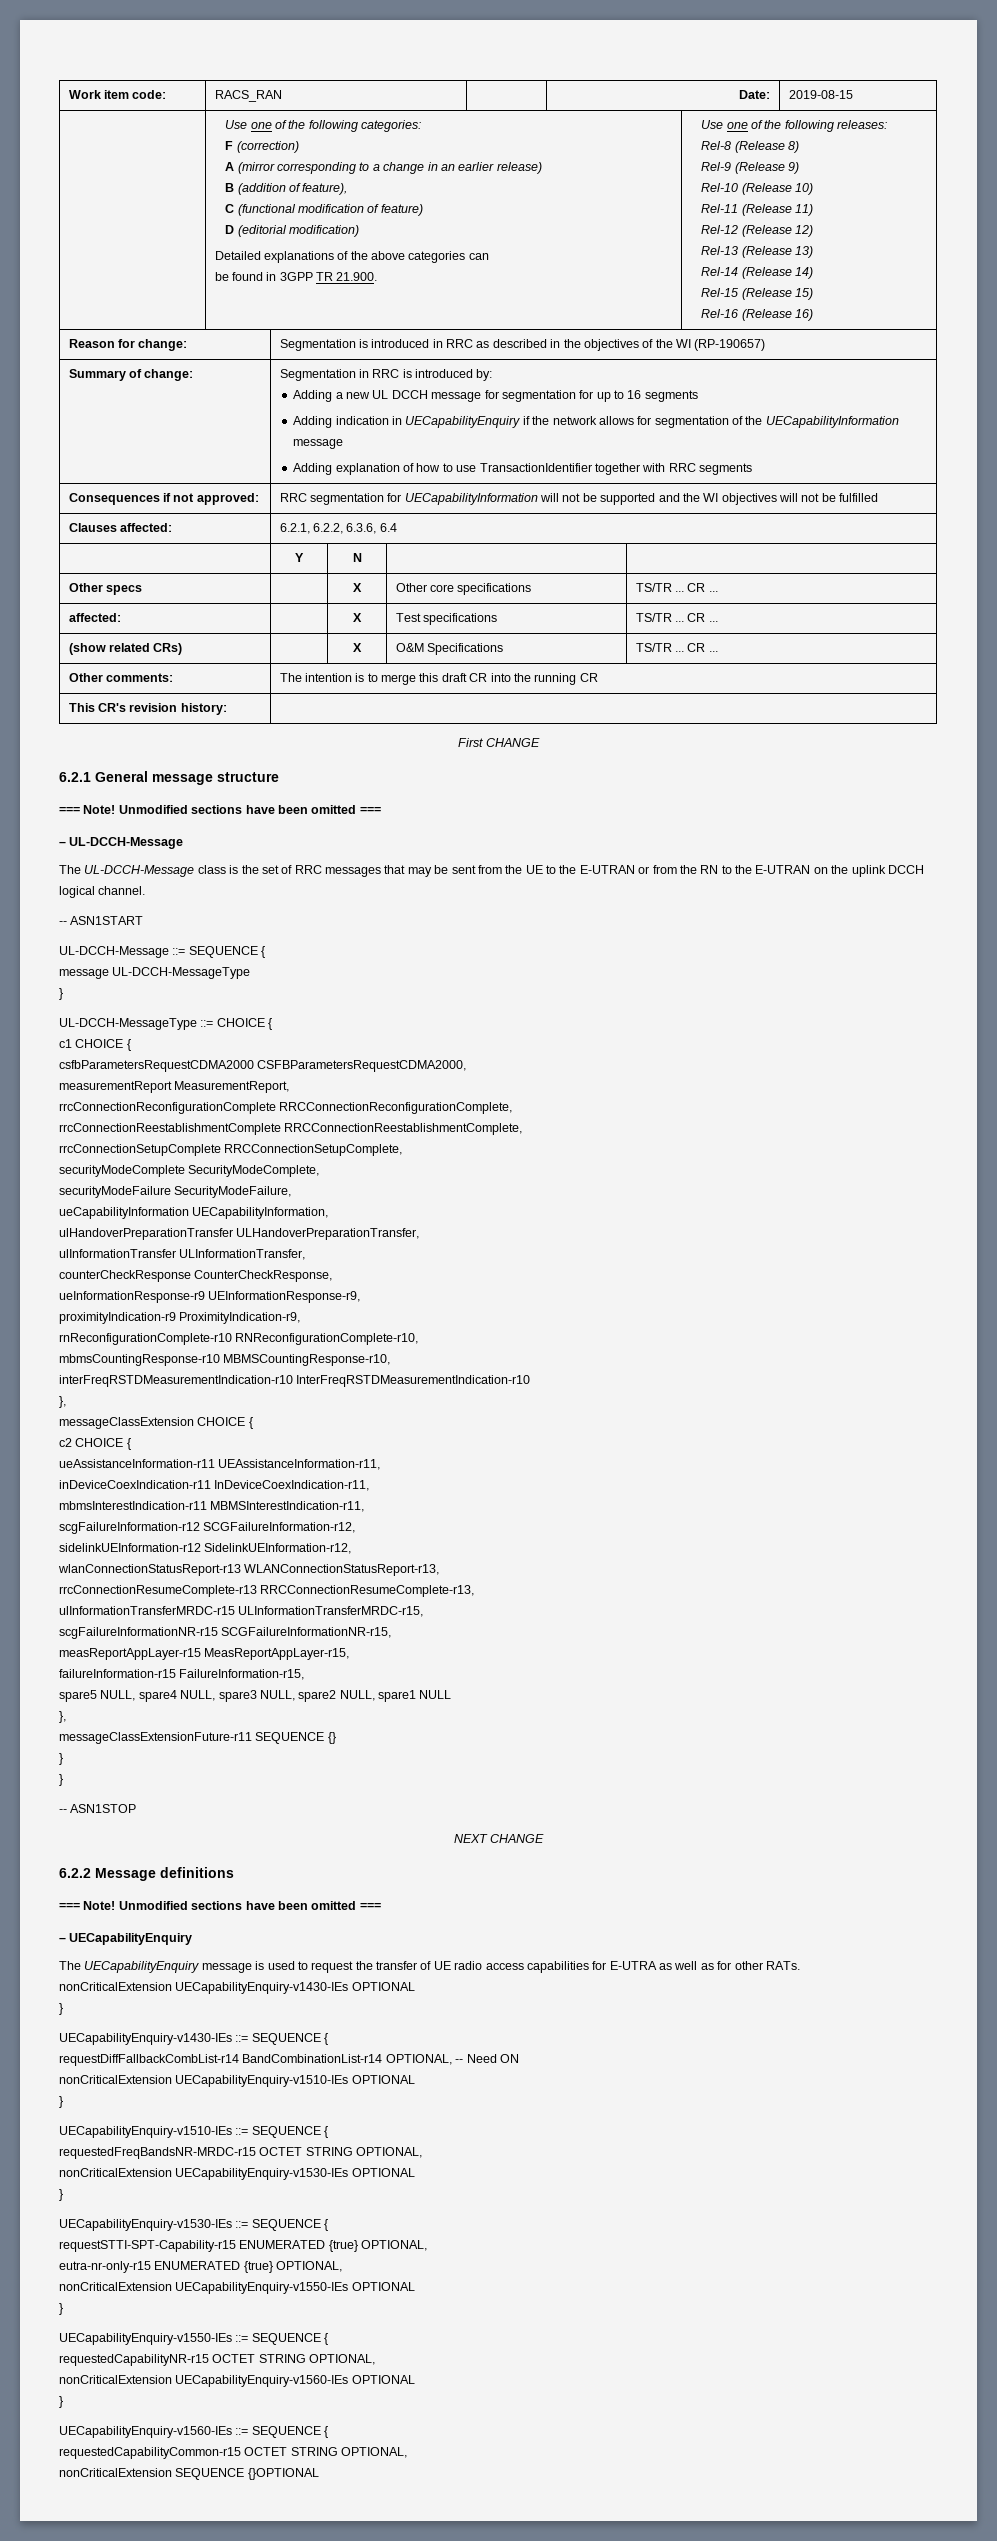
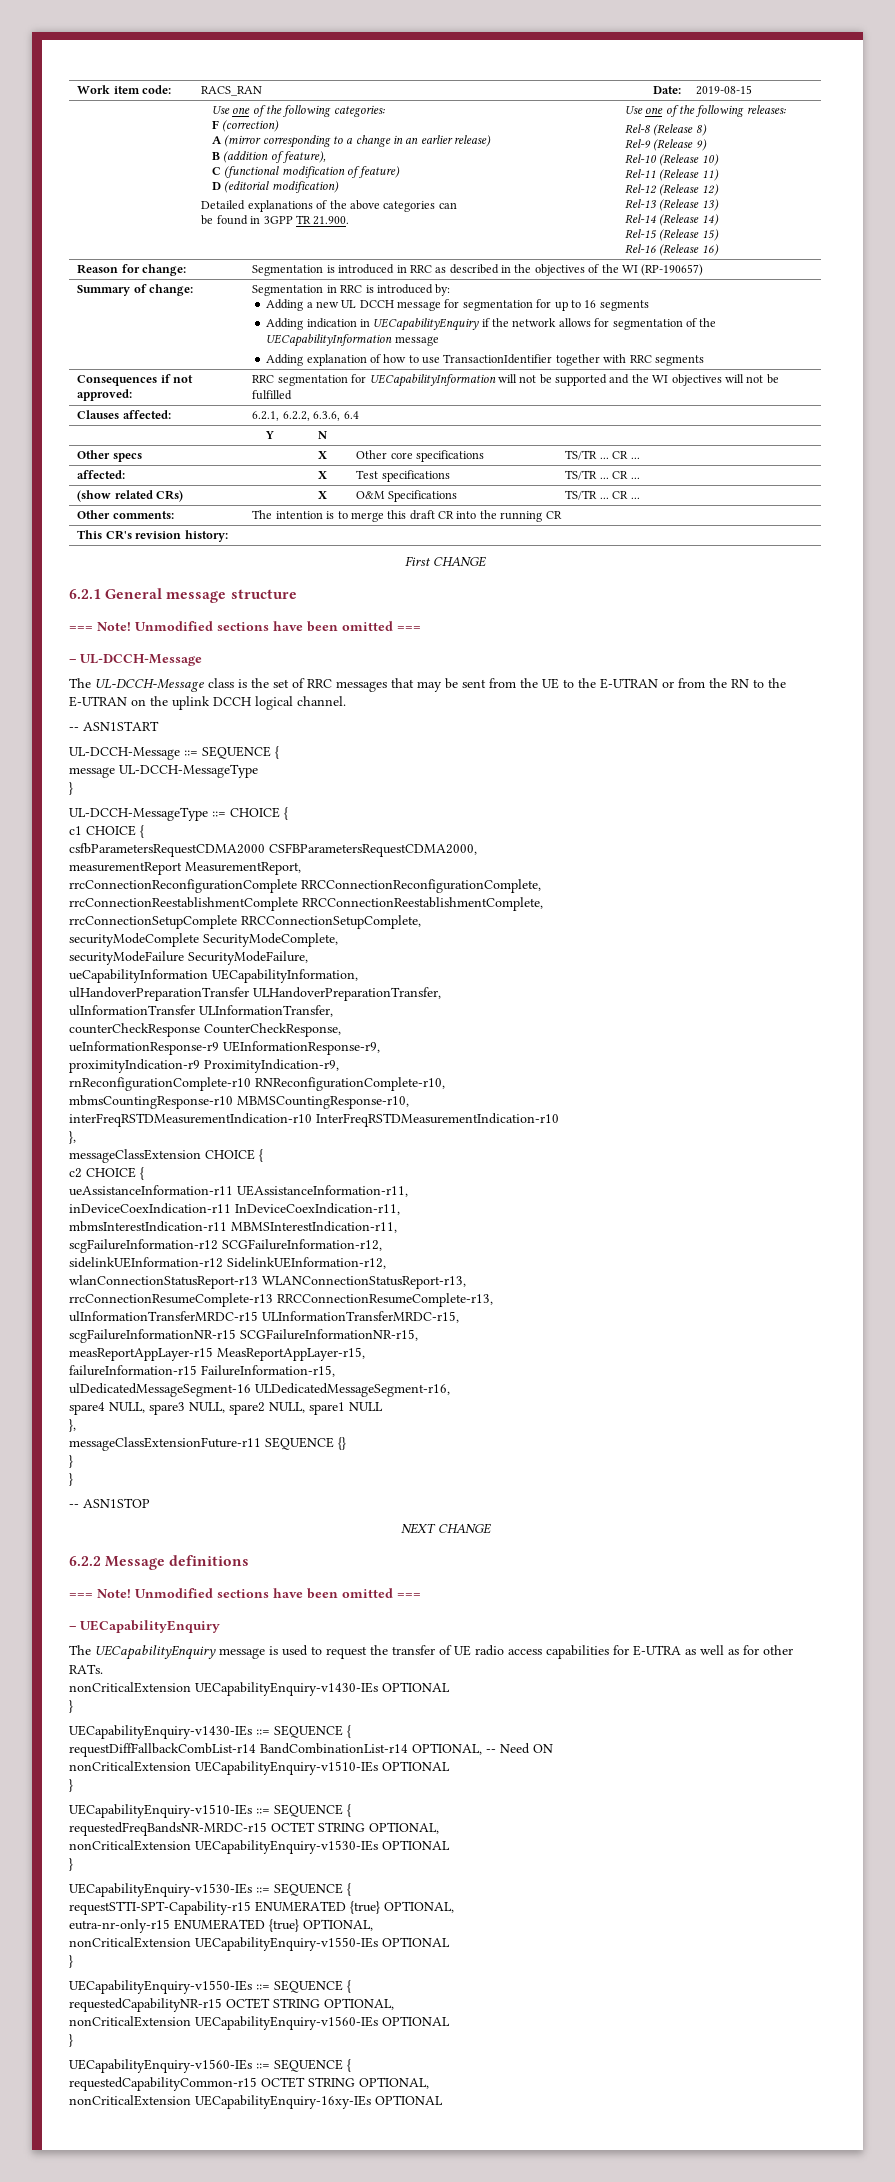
- spare5 NULL, spare4 NULL, spare3 NULL, spare2 NULL, spare1 NULL
+ ulDedicatedMessageSegment-16 ULDedicatedMessageSegment-r16,
+ spare4 NULL, spare3 NULL, spare2 NULL, spare1 NULL
- nonCriticalExtension SEQUENCE {}OPTIONAL
+ nonCriticalExtension UECapabilityEnquiry-16xy-IEs OPTIONAL

